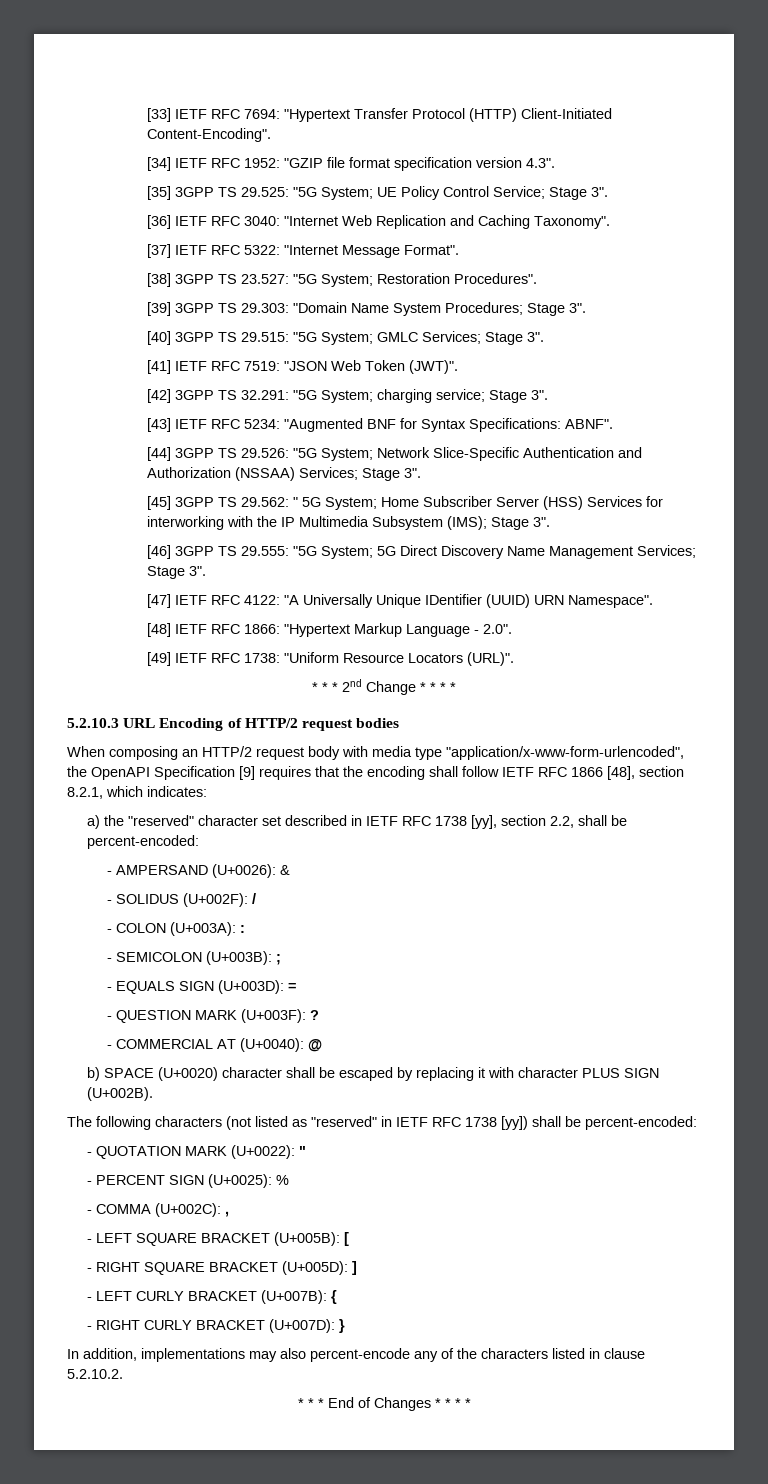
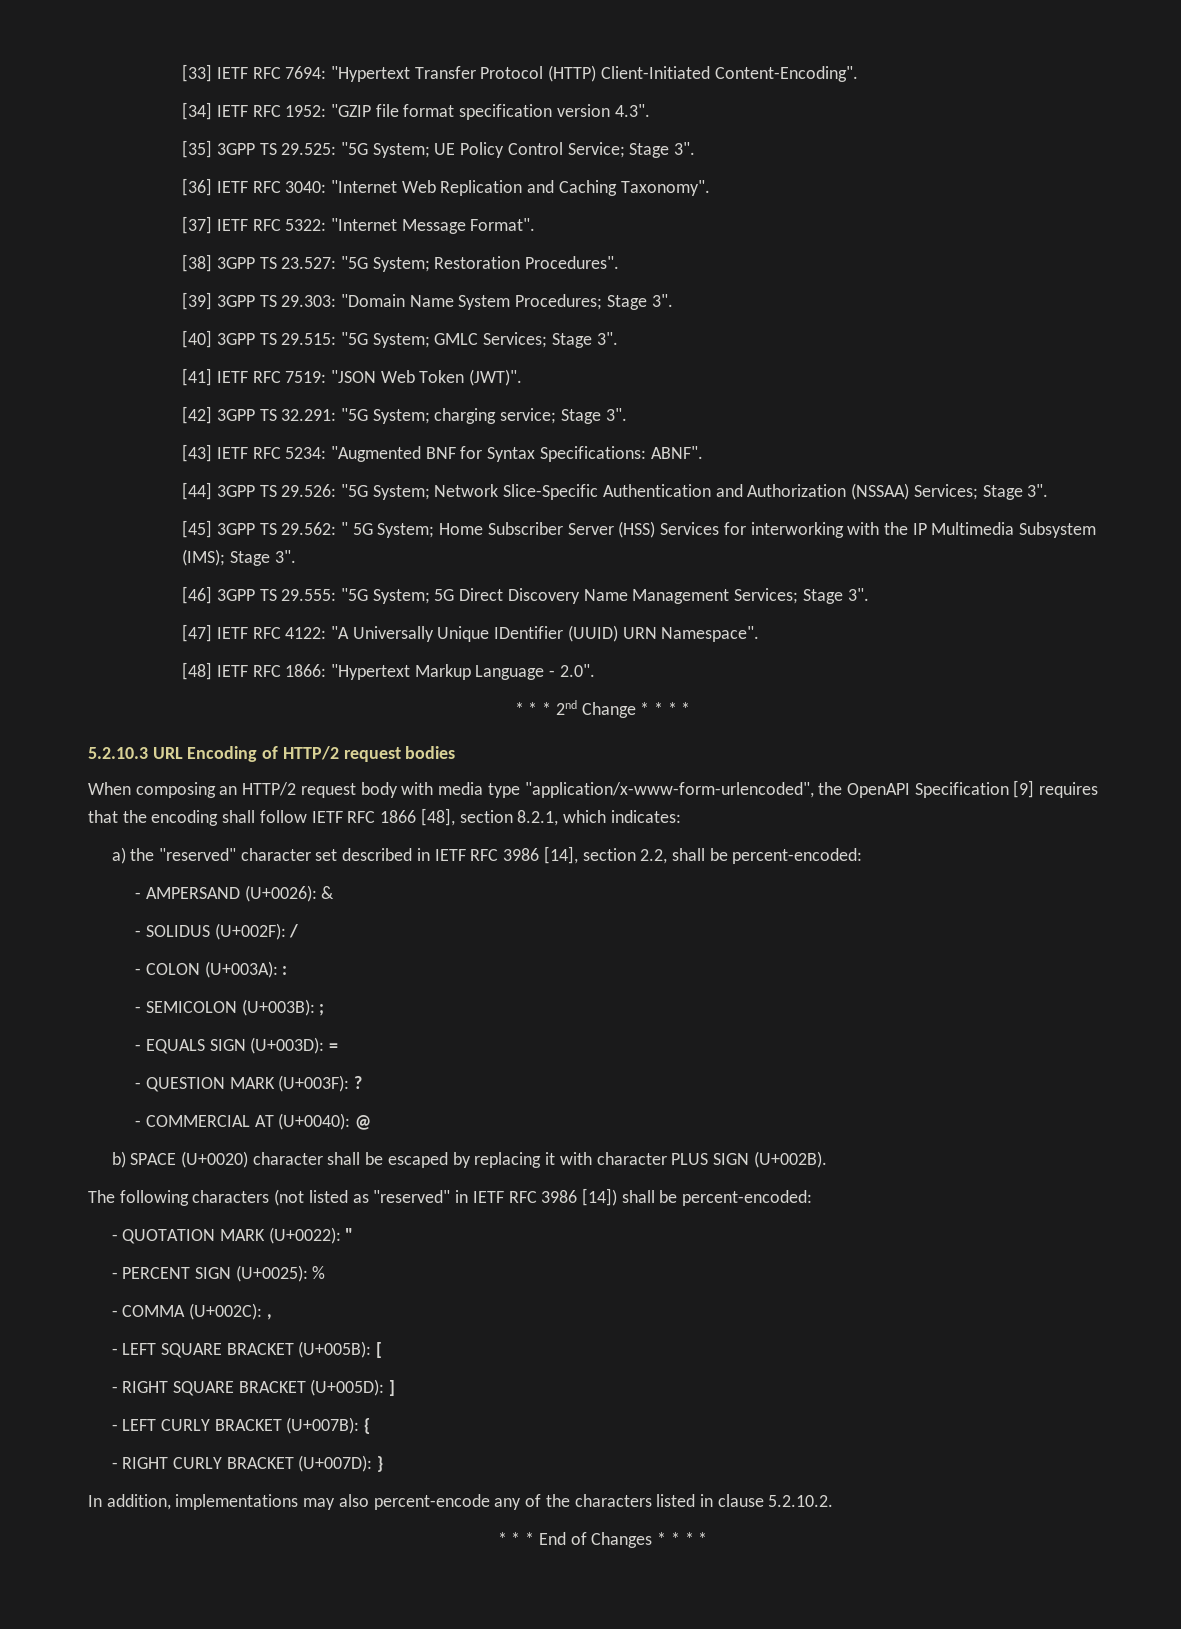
- [49] IETF RFC 1738: "Uniform Resource Locators (URL)".
- a) the "reserved" character set described in IETF RFC 1738 [yy], section 2.2, shall be percent-encoded:
+ a) the "reserved" character set described in IETF RFC 3986 [14], section 2.2, shall be percent-encoded:
- The following characters (not listed as "reserved" in IETF RFC 1738 [yy]) shall be percent-encoded:
+ The following characters (not listed as "reserved" in IETF RFC 3986 [14]) shall be percent-encoded:

